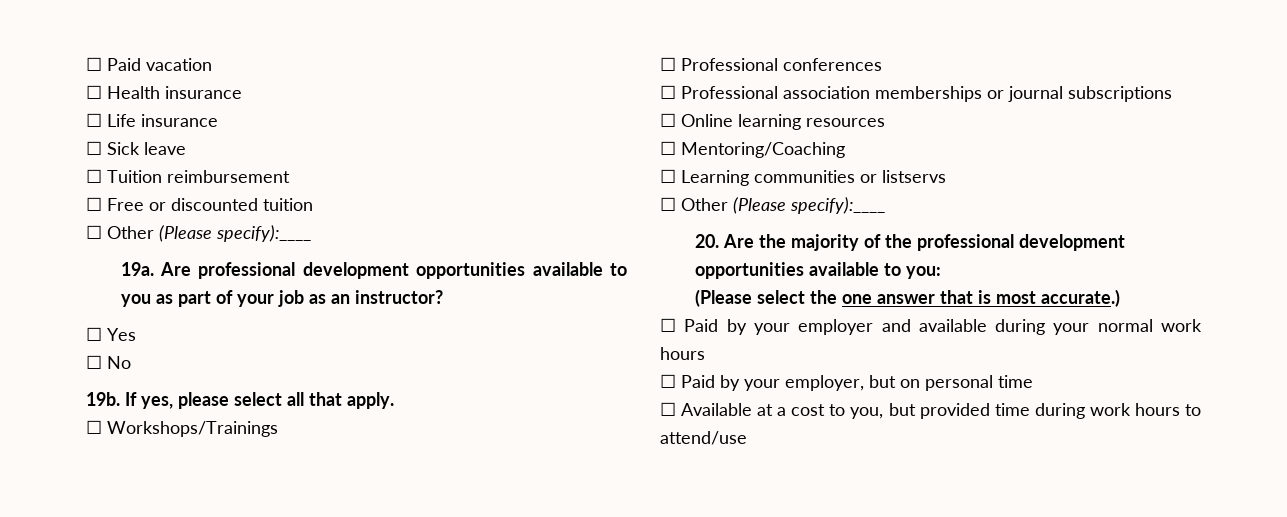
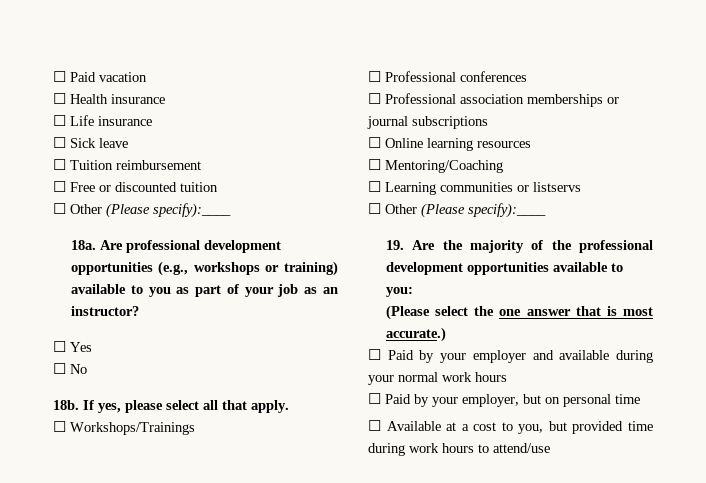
- 19a.
+ 18a.
- Are professional development opportunities available to you as part of your job as an instructor?
+ Are professional development opportunities (e.g., workshops or training) available to you as part of your job as an instructor?
- 19b.
+ 18b.
- 20. Are the majority of the professional development opportunities available to you:
+ 19. Are the majority of the professional development opportunities available to you:

